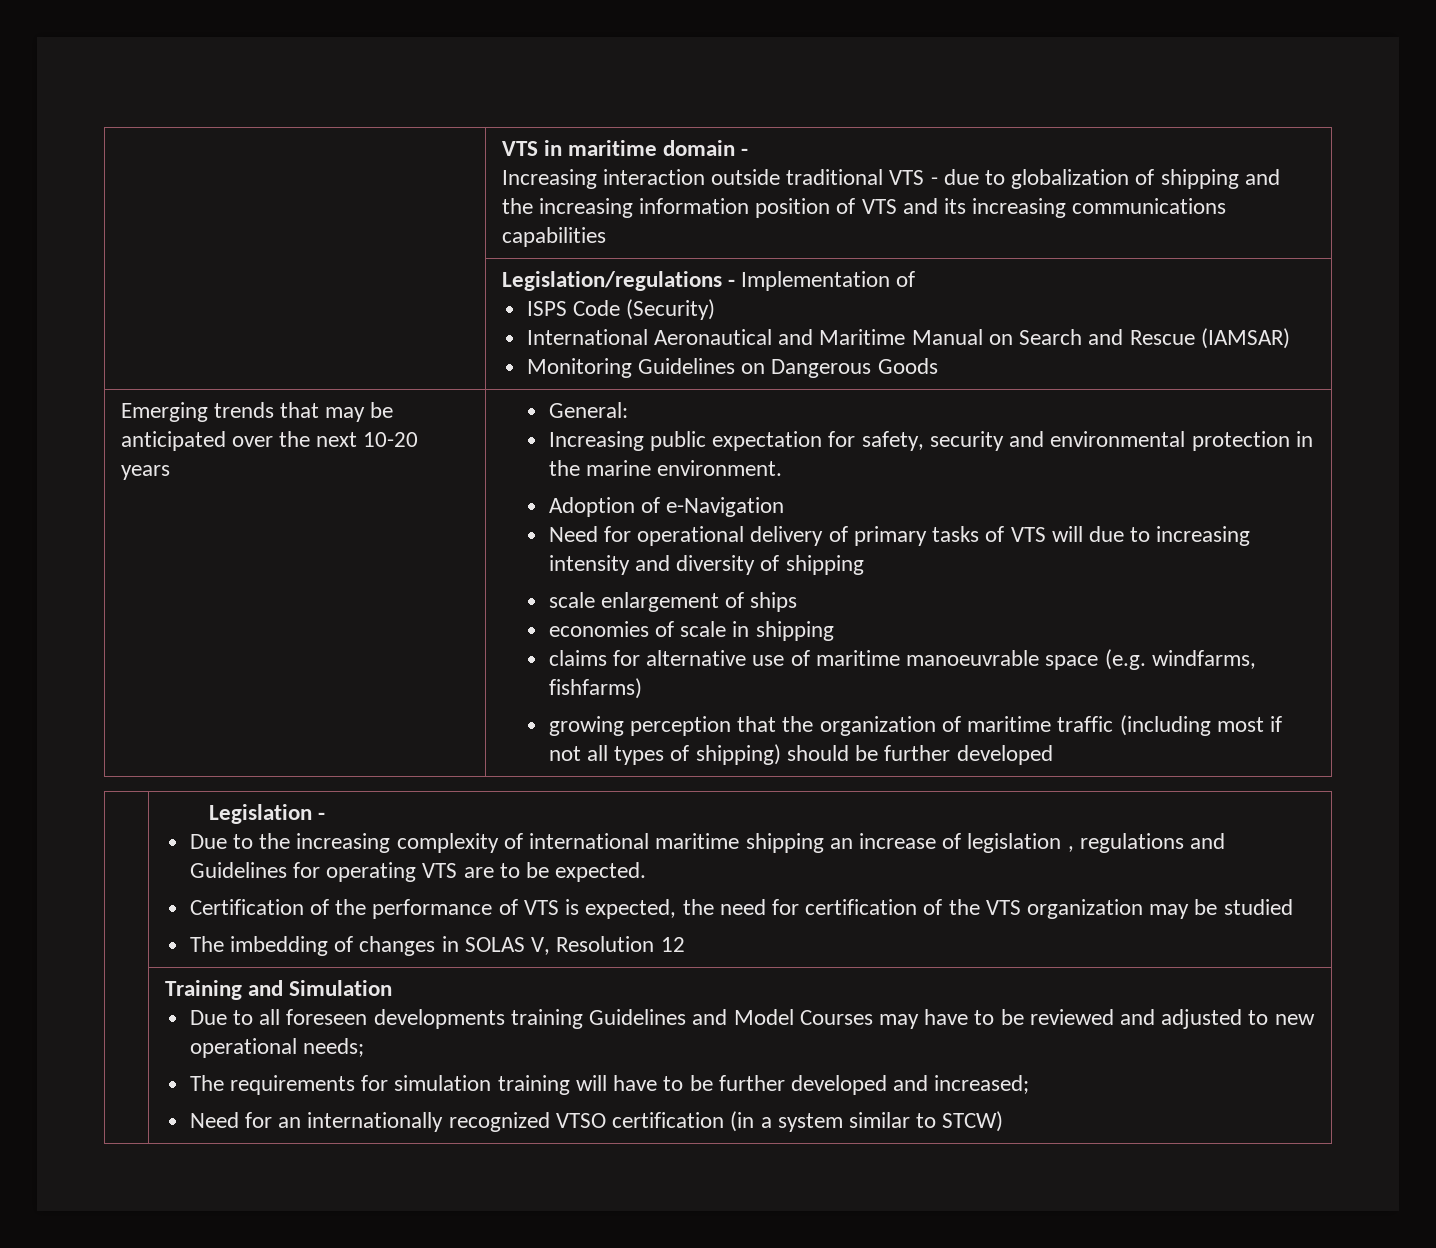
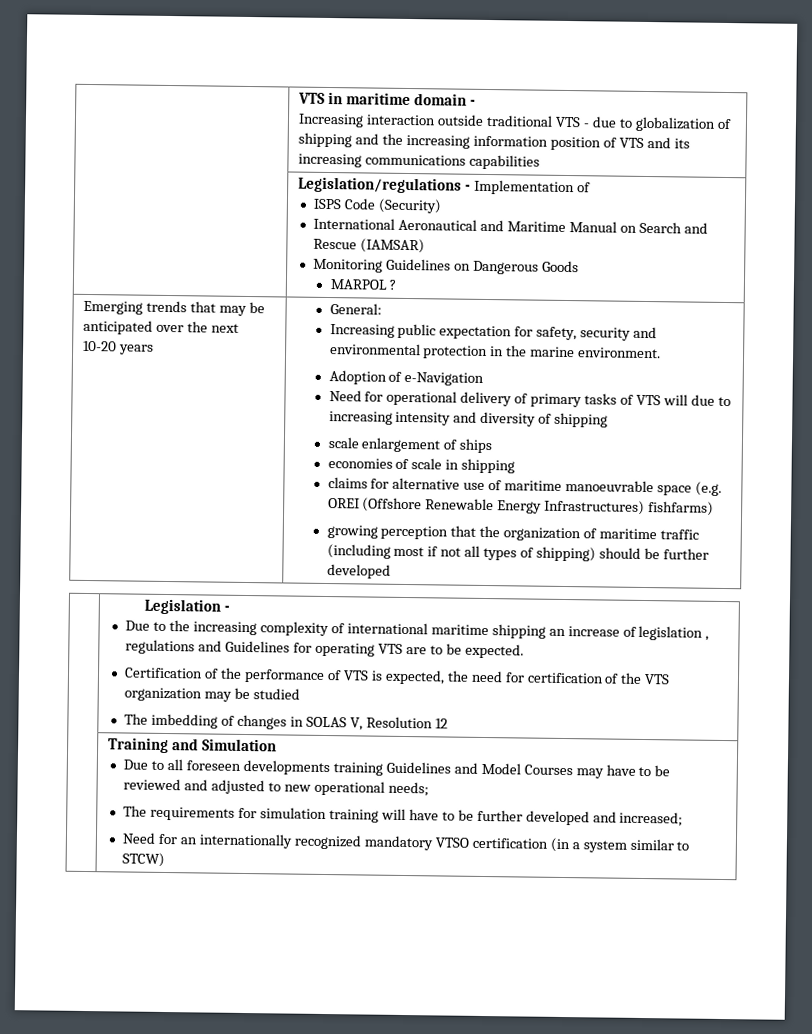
  | Legislation/regulations - Implementation of
  ISPS Code (Security)
  International Aeronautical and Maritime Manual on Search and Rescue (IAMSAR)
  Monitoring Guidelines on Dangerous Goods
+ MARPOL ?
- claims for alternative use of maritime manoeuvrable space (e.g. windfarms, fishfarms)
+ claims for alternative use of maritime manoeuvrable space (e.g. OREI (Offshore Renewable Energy Infrastructures) fishfarms)
- Need for an internationally recognized VTSO certification (in a system similar to STCW)
+ Need for an internationally recognized mandatory VTSO certification (in a system similar to STCW)

